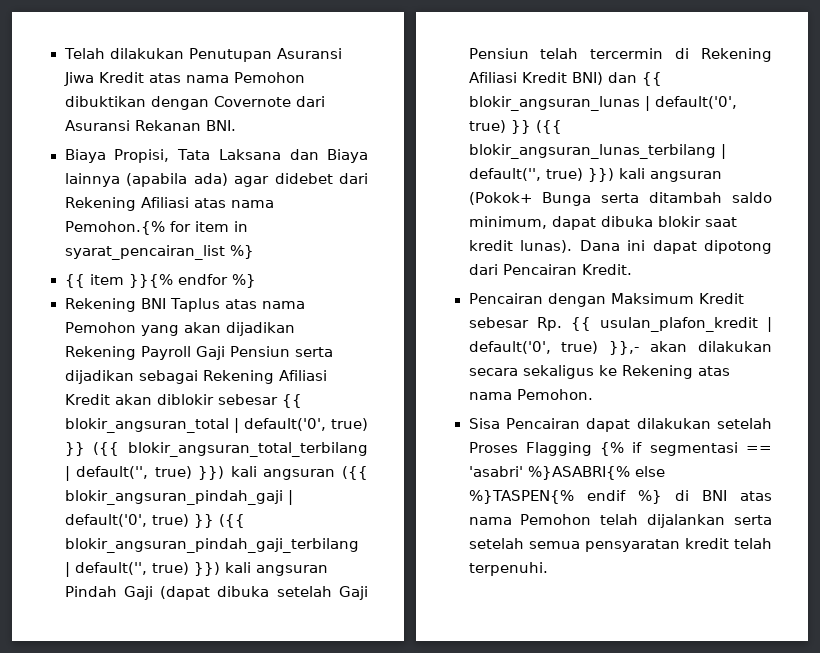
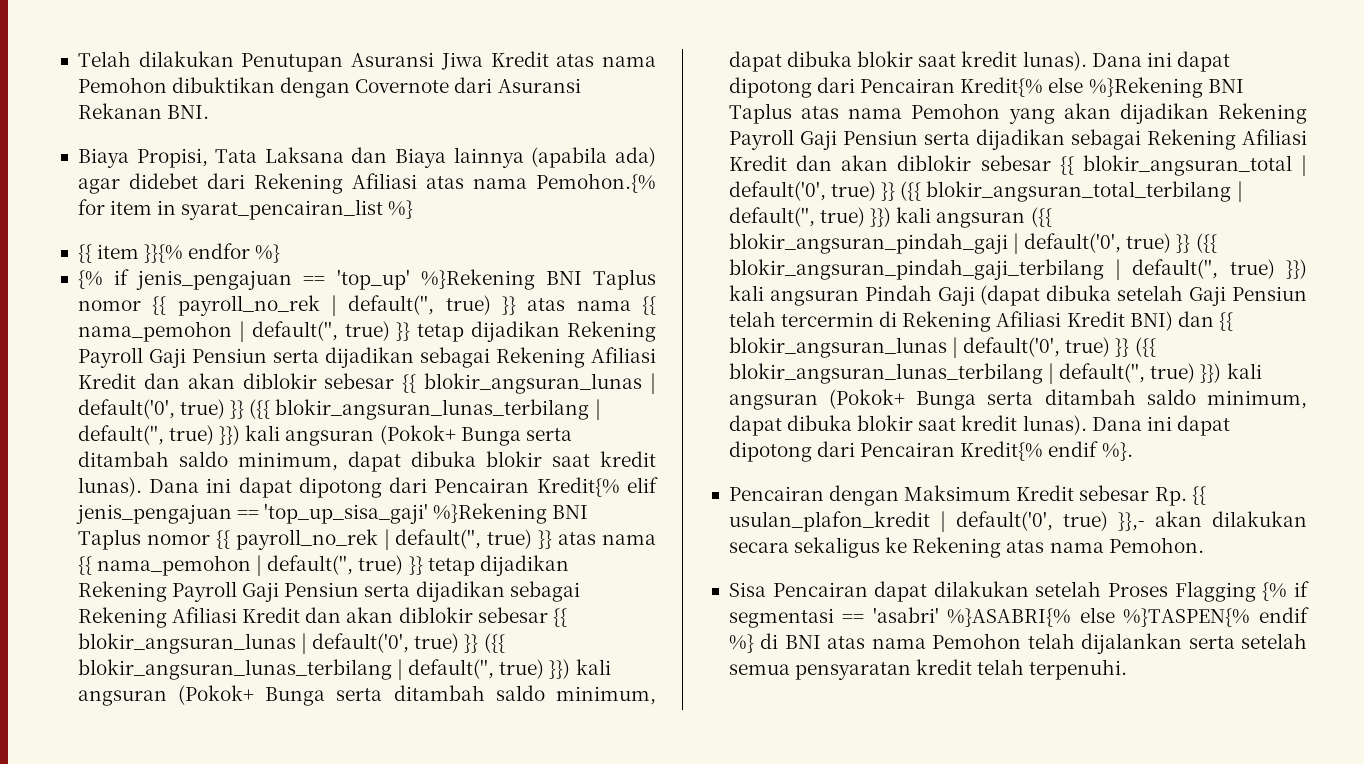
- Rekening BNI Taplus atas nama Pemohon yang akan dijadikan Rekening Payroll Gaji Pensiun serta dijadikan sebagai Rekening Afiliasi Kredit akan diblokir sebesar {{ blokir_angsuran_total | default('0', true) }} ({{ blokir_angsuran_total_terbilang | default('', true) }}) kali angsuran ({{ blokir_angsuran_pindah_gaji | default('0', true) }} ({{ blokir_angsuran_pindah_gaji_terbilang | default('', true) }}) kali angsuran Pindah Gaji (dapat dibuka setelah Gaji Pensiun telah tercermin di Rekening Afiliasi Kredit BNI) dan {{ blokir_angsuran_lunas | default('0', true) }} ({{ blokir_angsuran_lunas_terbilang | default('', true) }}) kali angsuran (Pokok+ Bunga serta ditambah saldo minimum, dapat dibuka blokir saat kredit lunas).
+ {% if jenis_pengajuan == 'top_up' %}Rekening BNI Taplus nomor {{ payroll_no_rek | default('', true) }} atas nama {{ nama_pemohon | default('', true) }} tetap dijadikan Rekening Payroll Gaji Pensiun serta dijadikan sebagai Rekening Afiliasi Kredit dan akan diblokir sebesar {{ blokir_angsuran_lunas | default('0', true) }} ({{ blokir_angsuran_lunas_terbilang | default('', true) }}) kali angsuran (Pokok+ Bunga serta ditambah saldo minimum, dapat dibuka blokir saat kredit lunas). Dana ini dapat dipotong dari Pencairan Kredit{% elif jenis_pengajuan == 'top_up_sisa_gaji' %}Rekening BNI Taplus nomor {{ payroll_no_rek | default('', true) }} atas nama {{ nama_pemohon | default('', true) }} tetap dijadikan Rekening Payroll Gaji Pensiun serta dijadikan sebagai Rekening Afiliasi Kredit dan akan diblokir sebesar {{ blokir_angsuran_lunas | default('0', true) }} ({{ blokir_angsuran_lunas_terbilang | default('', true) }}) kali angsuran (Pokok+ Bunga serta ditambah saldo minimum, dapat dibuka blokir saat kredit lunas). Dana ini dapat dipotong dari Pencairan Kredit{% else %}Rekening BNI Taplus atas nama Pemohon yang akan dijadikan Rekening Payroll Gaji Pensiun serta dijadikan sebagai Rekening Afiliasi Kredit dan akan diblokir sebesar {{ blokir_angsuran_total | default('0', true) }} ({{ blokir_angsuran_total_terbilang | default('', true) }}) kali angsuran ({{ blokir_angsuran_pindah_gaji | default('0', true) }} ({{ blokir_angsuran_pindah_gaji_terbilang | default('', true) }}) kali angsuran Pindah Gaji (dapat dibuka setelah Gaji Pensiun telah tercermin di Rekening Afiliasi Kredit BNI) dan {{ blokir_angsuran_lunas | default('0', true) }} ({{ blokir_angsuran_lunas_terbilang | default('', true) }}) kali angsuran (Pokok+ Bunga serta ditambah saldo minimum, dapat dibuka blokir saat kredit lunas).
- Dana ini dapat dipotong dari Pencairan Kredit.
+ Dana ini dapat dipotong dari Pencairan Kredit{% endif %}.

